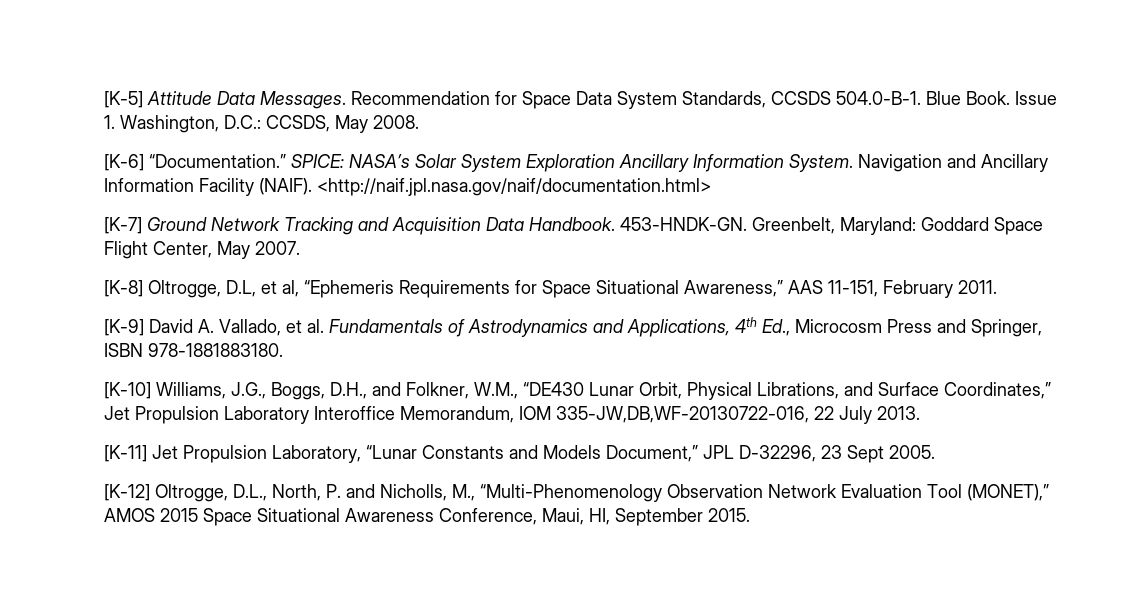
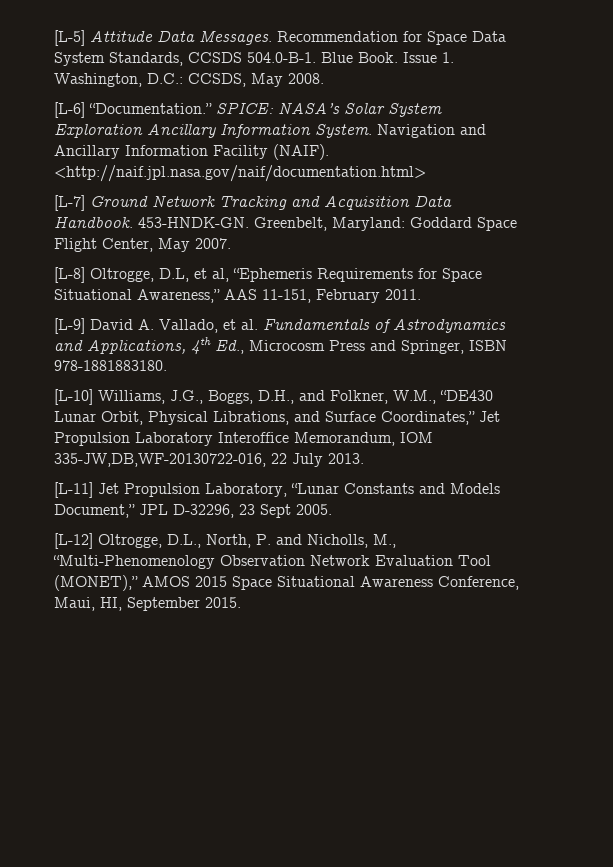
- [K-5] Attitude Data Messages.
+ [L-5] Attitude Data Messages.
- [K-6] “Documentation.”
+ [L-6] “Documentation.”
- [K-7] Ground Network Tracking and Acquisition Data Handbook.
+ [L-7] Ground Network Tracking and Acquisition Data Handbook.
- [K-8] Oltrogge, D.L, et al, “Ephemeris Requirements for Space Situational Awareness,” AAS 11-151, February 2011.
+ [L-8] Oltrogge, D.L, et al, “Ephemeris Requirements for Space Situational Awareness,” AAS 11-151, February 2011.
- [K-9] David A. Vallado, et al. Fundamentals of Astrodynamics and Applications, 4th Ed., Microcosm Press and Springer, ISBN 978-1881883180.
+ [L-9] David A. Vallado, et al. Fundamentals of Astrodynamics and Applications, 4th Ed., Microcosm Press and Springer, ISBN 978-1881883180.
- [K-10] Williams, J.G., Boggs, D.H., and Folkner, W.M., “DE430 Lunar Orbit, Physical Librations, and Surface Coordinates,” Jet Propulsion Laboratory Interoffice Memorandum, IOM 335-JW,DB,WF-20130722-016, 22 July 2013.
+ [L-10] Williams, J.G., Boggs, D.H., and Folkner, W.M., “DE430 Lunar Orbit, Physical Librations, and Surface Coordinates,” Jet Propulsion Laboratory Interoffice Memorandum, IOM 335-JW,DB,WF-20130722-016, 22 July 2013.
- [K-11] Jet Propulsion Laboratory, “Lunar Constants and Models Document,” JPL D-32296, 23 Sept 2005.
+ [L-11] Jet Propulsion Laboratory, “Lunar Constants and Models Document,” JPL D-32296, 23 Sept 2005.
- [K-12] Oltrogge, D.L., North, P. and Nicholls, M., “Multi-Phenomenology Observation Network Evaluation Tool (MONET),” AMOS 2015 Space Situational Awareness Conference, Maui, HI, September 2015.
+ [L-12] Oltrogge, D.L., North, P. and Nicholls, M., “Multi-Phenomenology Observation Network Evaluation Tool (MONET),” AMOS 2015 Space Situational Awareness Conference, Maui, HI, September 2015.

